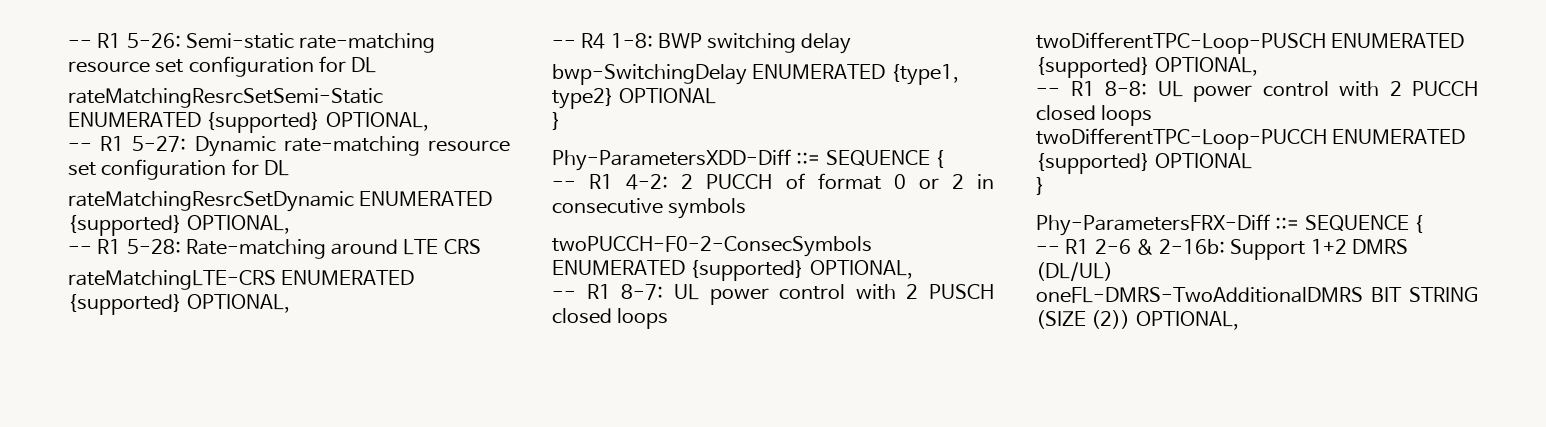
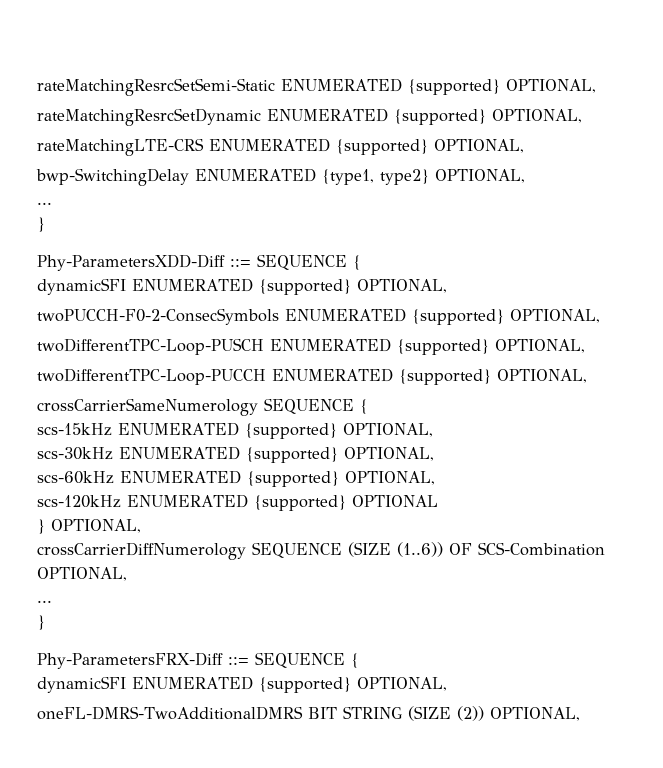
- -- R1 5-26: Semi-static rate-matching resource set configuration for DL
  rateMatchingResrcSetSemi-Static ENUMERATED {supported} OPTIONAL,
- -- R1 5-27: Dynamic rate-matching resource set configuration for DL
  rateMatchingResrcSetDynamic ENUMERATED {supported} OPTIONAL,
- -- R1 5-28: Rate-matching around LTE CRS
  rateMatchingLTE-CRS ENUMERATED {supported} OPTIONAL,
- -- R4 1-8: BWP switching delay
- bwp-SwitchingDelay ENUMERATED {type1, type2} OPTIONAL
+ bwp-SwitchingDelay ENUMERATED {type1, type2} OPTIONAL,
+ ...
  Phy-ParametersXDD-Diff ::= SEQUENCE {
- -- R1 4-2: 2 PUCCH of format 0 or 2 in consecutive symbols
+ dynamicSFI ENUMERATED {supported} OPTIONAL,
  twoPUCCH-F0-2-ConsecSymbols ENUMERATED {supported} OPTIONAL,
- -- R1 8-7: UL power control with 2 PUSCH closed loops
  twoDifferentTPC-Loop-PUSCH ENUMERATED {supported} OPTIONAL,
- -- R1 8-8: UL power control with 2 PUCCH closed loops
- twoDifferentTPC-Loop-PUCCH ENUMERATED {supported} OPTIONAL
+ twoDifferentTPC-Loop-PUCCH ENUMERATED {supported} OPTIONAL,
+ crossCarrierSameNumerology SEQUENCE {
+ scs-15kHz ENUMERATED {supported} OPTIONAL,
+ scs-30kHz ENUMERATED {supported} OPTIONAL,
+ scs-60kHz ENUMERATED {supported} OPTIONAL,
+ scs-120kHz ENUMERATED {supported} OPTIONAL
+ } OPTIONAL,
+ crossCarrierDiffNumerology SEQUENCE (SIZE (1..6)) OF SCS-Combination OPTIONAL,
+ ...
  Phy-ParametersFRX-Diff ::= SEQUENCE {
- -- R1 2-6 & 2-16b: Support 1+2 DMRS (DL/UL)
+ dynamicSFI ENUMERATED {supported} OPTIONAL,

